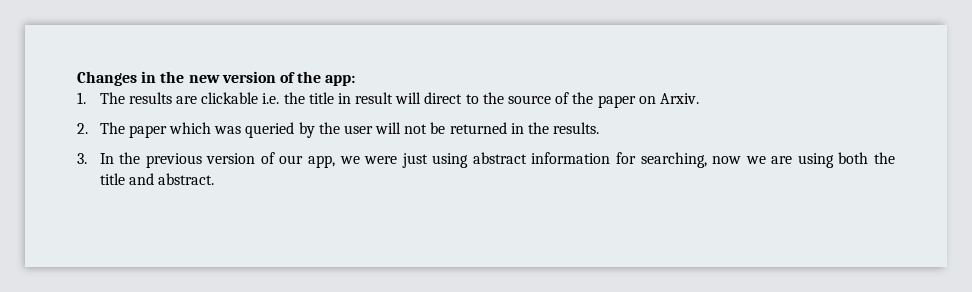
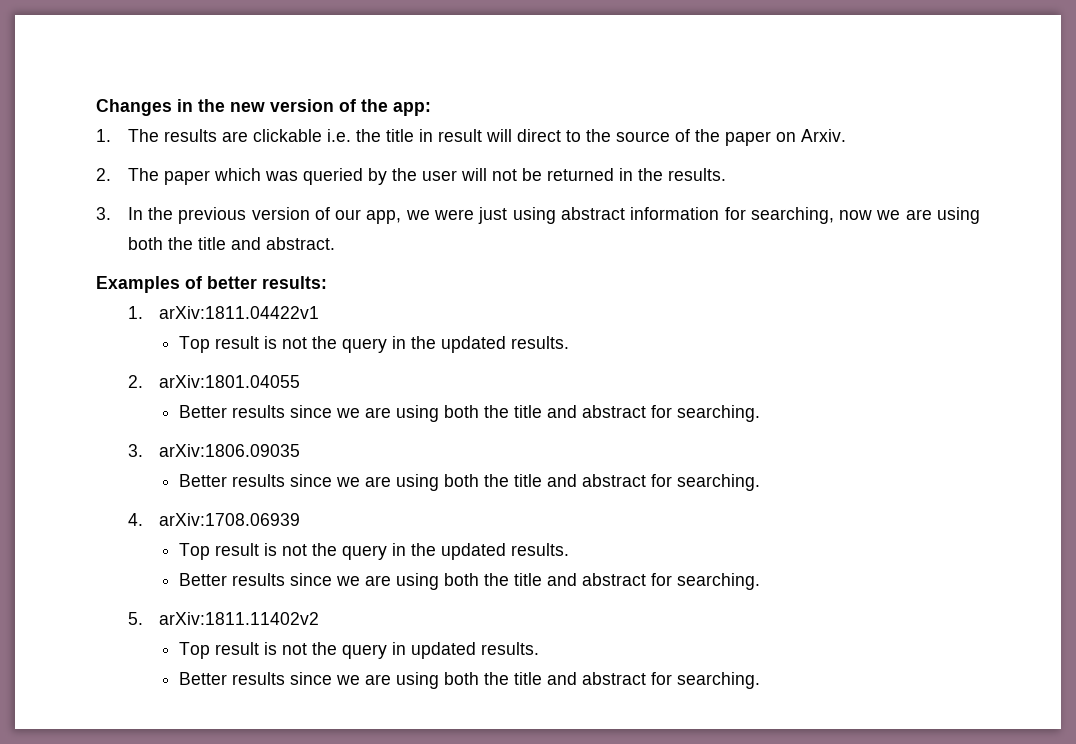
+ Examples of better results:
+ 1. arXiv:1811.04422v1
+ Top result is not the query in the updated results.
+ 2. arXiv:1801.04055
+ Better results since we are using both the title and abstract for searching.
+ 3. arXiv:1806.09035
+ Better results since we are using both the title and abstract for searching.
+ 4. arXiv:1708.06939
+ Top result is not the query in the updated results.
+ Better results since we are using both the title and abstract for searching.
+ 5. arXiv:1811.11402v2
+ Top result is not the query in updated results.
+ Better results since we are using both the title and abstract for searching.

